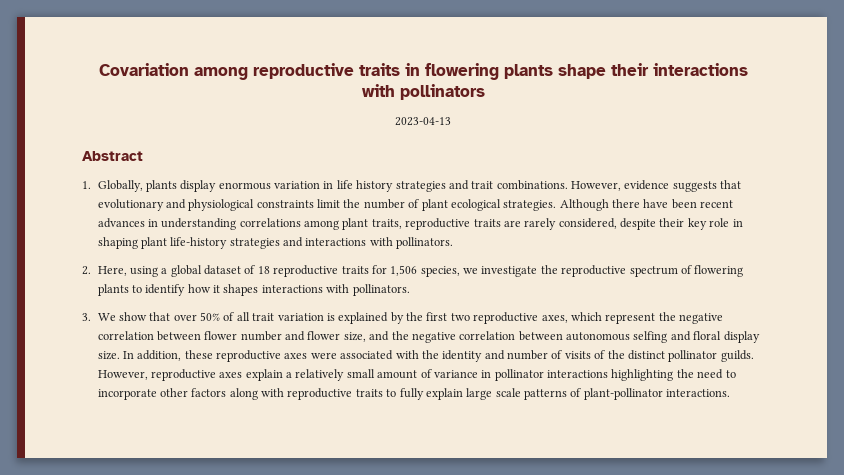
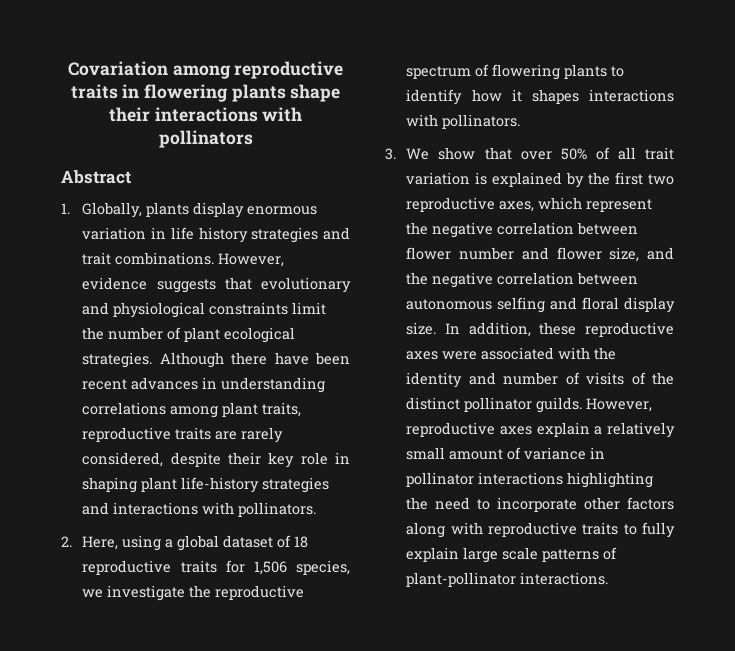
- 2023-04-13

